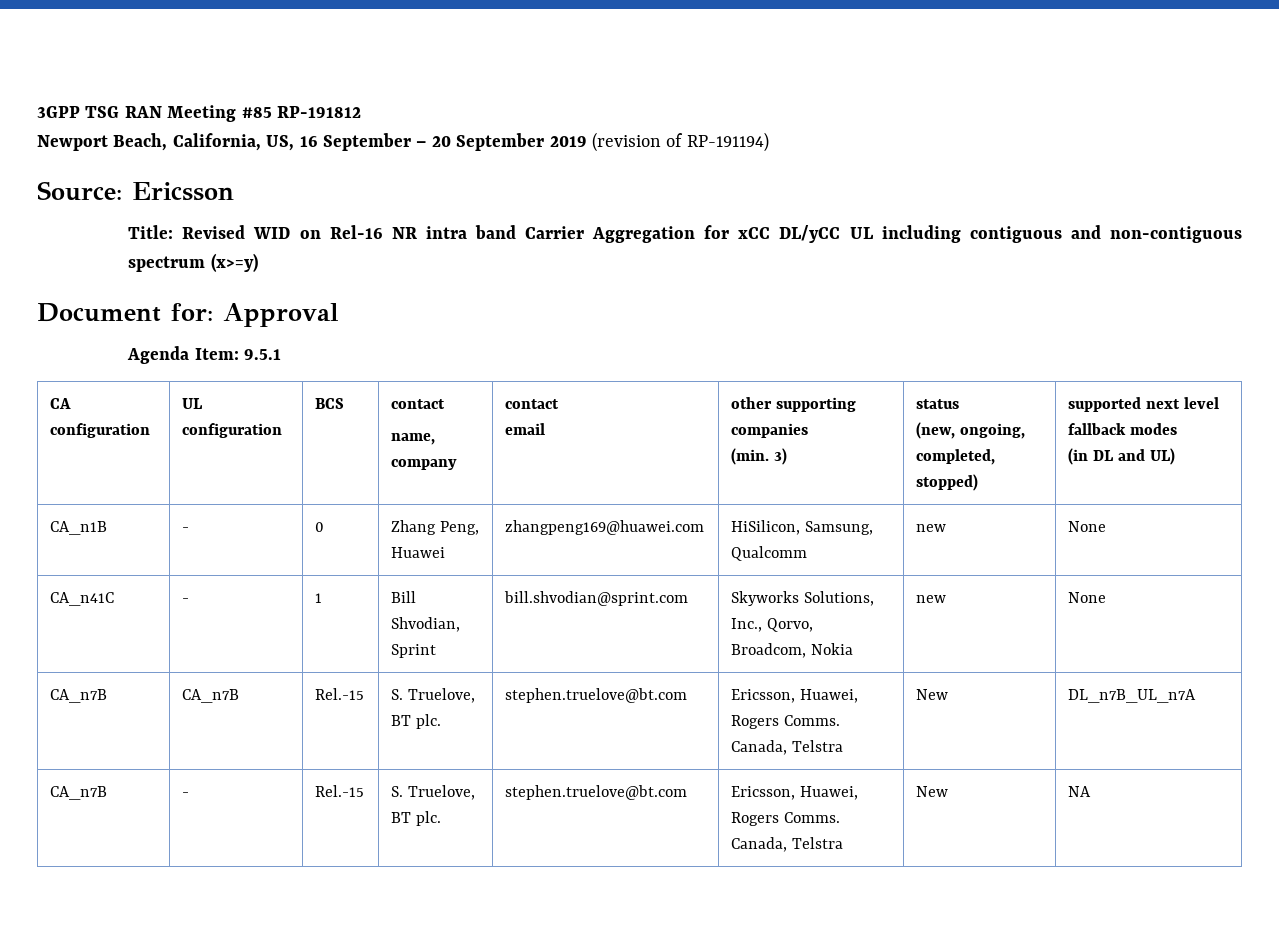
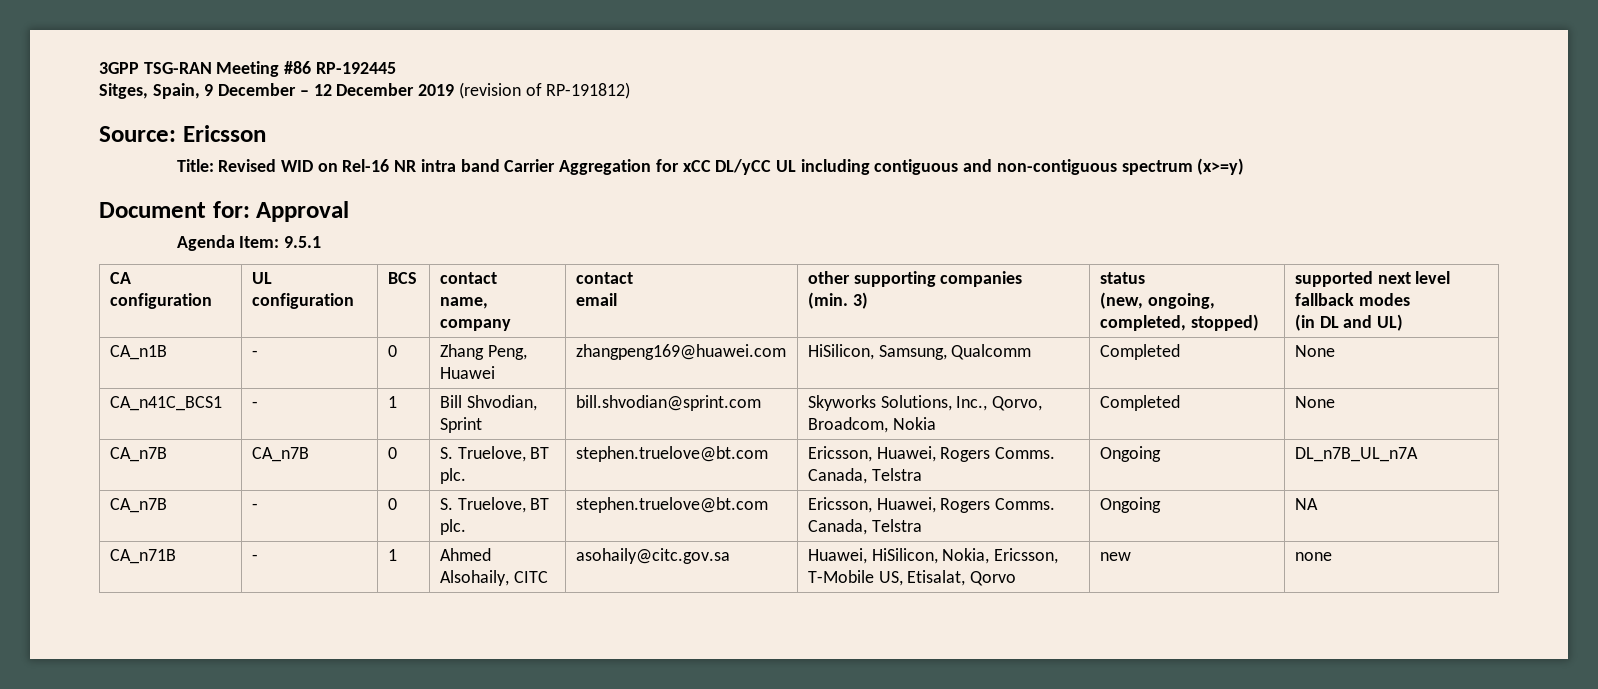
- 3GPP TSG RAN Meeting #85 RP-191812
- Newport Beach, California, US, 16 September – 20 September 2019 (revision of RP-191194)
+ 3GPP TSG-RAN Meeting #86 RP-192445
+ Sitges, Spain, 9 December – 12 December 2019 (revision of RP-191812)
- CA_n1B | - | 0 | Zhang Peng, Huawei | zhangpeng169@huawei.com | HiSilicon, Samsung, Qualcomm | new | None
- CA_n41C | - | 1 | Bill Shvodian, Sprint | bill.shvodian@sprint.com | Skyworks Solutions, Inc., Qorvo, Broadcom, Nokia | new | None
+ CA_n1B | - | 0 | Zhang Peng, Huawei | zhangpeng169@huawei.com | HiSilicon, Samsung, Qualcomm | Completed | None
+ CA_n41C_BCS1 | - | 1 | Bill Shvodian, Sprint | bill.shvodian@sprint.com | Skyworks Solutions, Inc., Qorvo, Broadcom, Nokia | Completed | None
- CA_n7B | CA_n7B | Rel.-15 | S. Truelove, BT plc. | stephen.truelove@bt.com | Ericsson, Huawei, Rogers Comms. Canada, Telstra | New | DL_n7B_UL_n7A
+ CA_n7B | CA_n7B | 0 | S. Truelove, BT plc. | stephen.truelove@bt.com | Ericsson, Huawei, Rogers Comms. Canada, Telstra | Ongoing | DL_n7B_UL_n7A
- CA_n7B | - | Rel.-15 | S. Truelove, BT plc. | stephen.truelove@bt.com | Ericsson, Huawei, Rogers Comms. Canada, Telstra | New | NA
+ CA_n7B | - | 0 | S. Truelove, BT plc. | stephen.truelove@bt.com | Ericsson, Huawei, Rogers Comms. Canada, Telstra | Ongoing | NA
+ CA_n71B | - | 1 | Ahmed Alsohaily, CITC | asohaily@citc.gov.sa | Huawei, HiSilicon, Nokia, Ericsson, T-Mobile US, Etisalat, Qorvo | new | none

